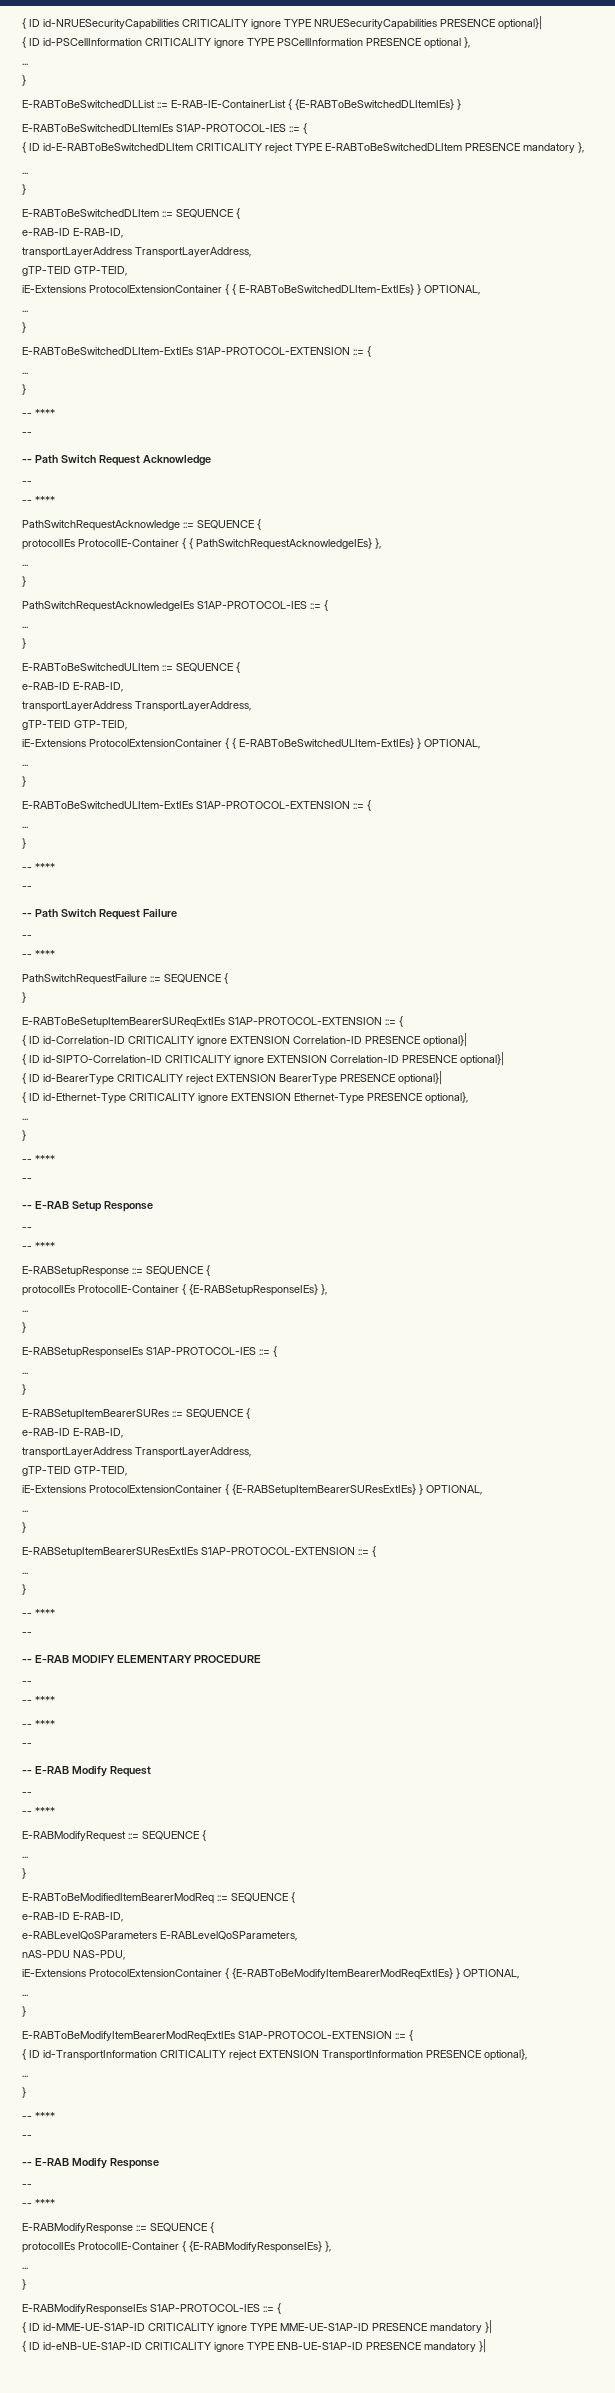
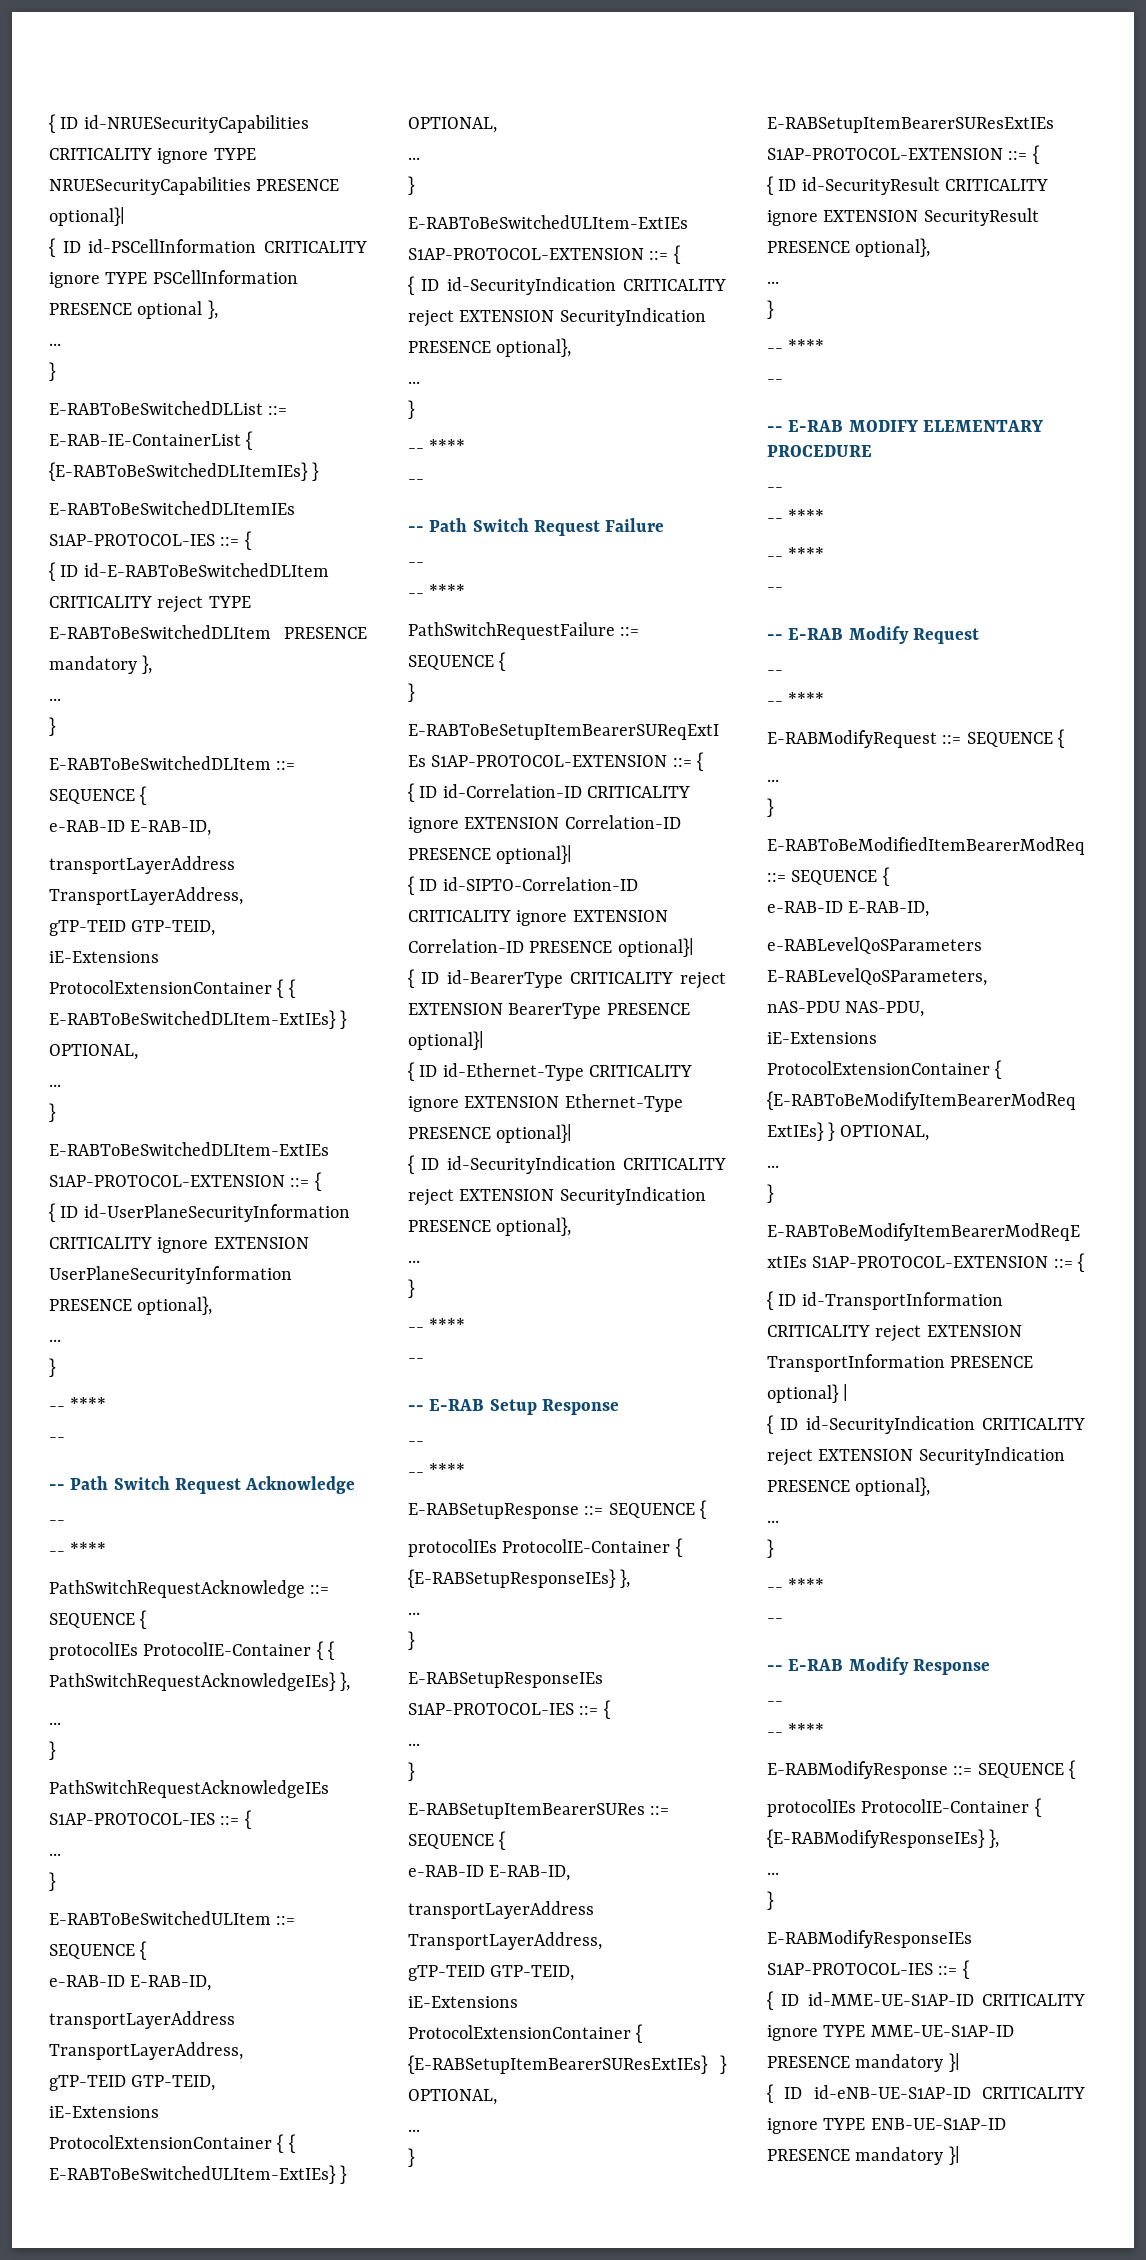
+ { ID id-UserPlaneSecurityInformation CRITICALITY ignore EXTENSION UserPlaneSecurityInformation PRESENCE optional},
  E-RABToBeSwitchedULItem-ExtIEs S1AP-PROTOCOL-EXTENSION ::= {
+ { ID id-SecurityIndication CRITICALITY reject EXTENSION SecurityIndication PRESENCE optional},
- { ID id-Ethernet-Type CRITICALITY ignore EXTENSION Ethernet-Type PRESENCE optional},
+ { ID id-Ethernet-Type CRITICALITY ignore EXTENSION Ethernet-Type PRESENCE optional}|
+ { ID id-SecurityIndication CRITICALITY reject EXTENSION SecurityIndication PRESENCE optional},
+ { ID id-SecurityResult CRITICALITY ignore EXTENSION SecurityResult PRESENCE optional},
- { ID id-TransportInformation CRITICALITY reject EXTENSION TransportInformation PRESENCE optional},
+ { ID id-TransportInformation CRITICALITY reject EXTENSION TransportInformation PRESENCE optional} |
+ { ID id-SecurityIndication CRITICALITY reject EXTENSION SecurityIndication PRESENCE optional},

